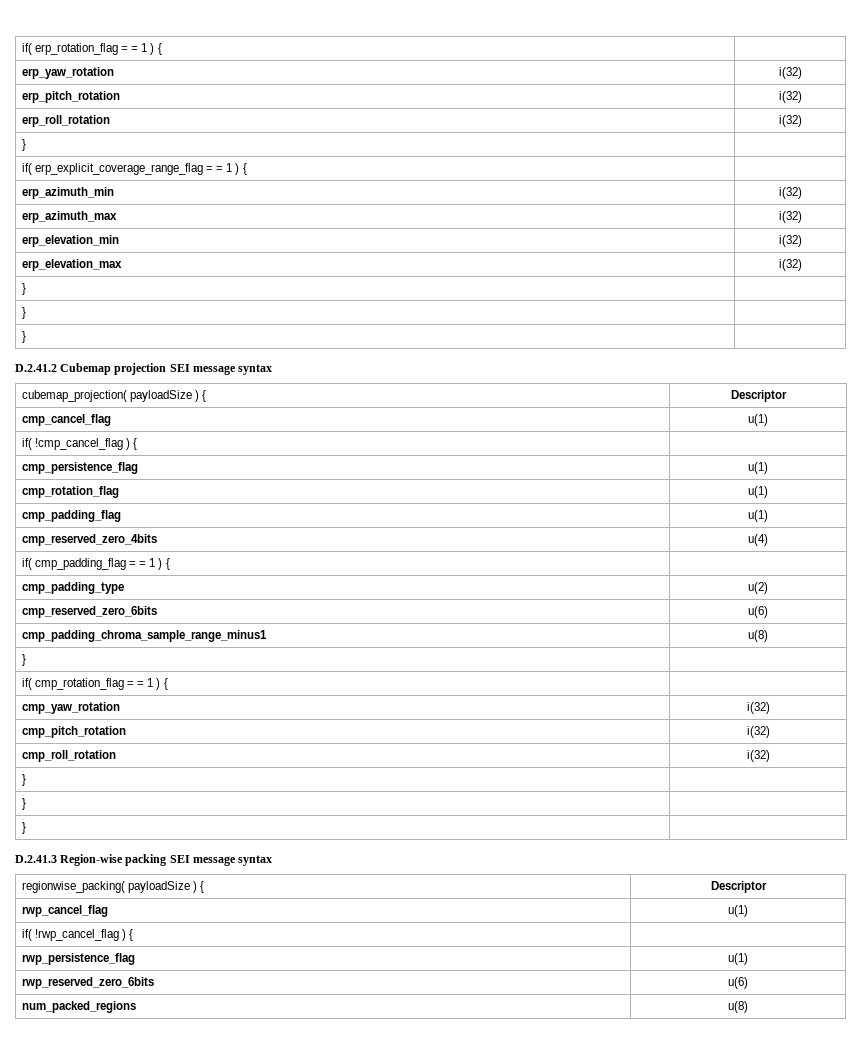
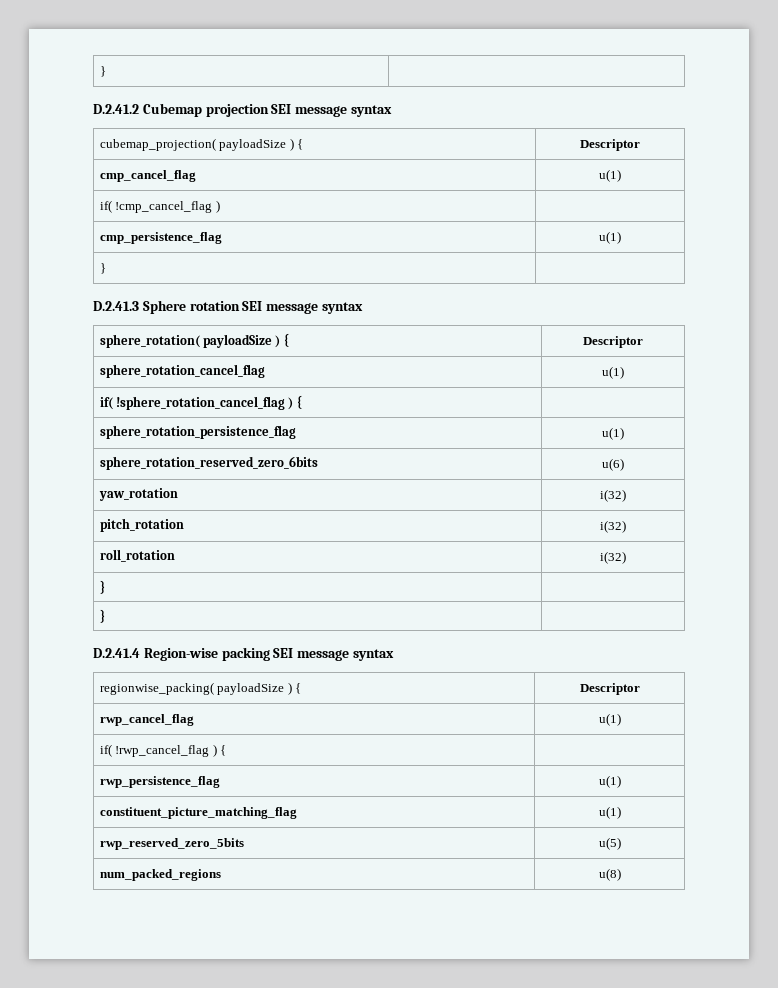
- if( erp_rotation_flag = = 1 ) { |
- erp_yaw_rotation | i(32)
- erp_pitch_rotation | i(32)
- erp_roll_rotation | i(32)
- } |
- if( erp_explicit_coverage_range_flag = = 1 ) { |
- erp_azimuth_min | i(32)
- erp_azimuth_max | i(32)
- erp_elevation_min | i(32)
- erp_elevation_max | i(32)
- } |
- } |
- if( !cmp_cancel_flag ) { |
+ if( !cmp_cancel_flag ) |
  cmp_persistence_flag | u(1)
- cmp_rotation_flag | u(1)
- cmp_padding_flag | u(1)
- cmp_reserved_zero_4bits | u(4)
- if( cmp_padding_flag = = 1 ) { |
- cmp_padding_type | u(2)
- cmp_reserved_zero_6bits | u(6)
- cmp_padding_chroma_sample_range_minus1 | u(8)
  } |
- if( cmp_rotation_flag = = 1 ) { |
- cmp_yaw_rotation | i(32)
- cmp_pitch_rotation | i(32)
- cmp_roll_rotation | i(32)
+ D.2.41.3 Sphere rotation SEI message syntax
+ sphere_rotation( payloadSize ) { | Descriptor
+ sphere_rotation_cancel_flag | u(1)
+ if( !sphere_rotation_cancel_flag ) { |
+ sphere_rotation_persistence_flag | u(1)
+ sphere_rotation_reserved_zero_6bits | u(6)
+ yaw_rotation | i(32)
+ pitch_rotation | i(32)
+ roll_rotation | i(32)
  } |
  } |
- } |
- D.2.41.3 Region-wise packing SEI message syntax
+ D.2.41.4 Region-wise packing SEI message syntax
- rwp_reserved_zero_6bits | u(6)
+ constituent_picture_matching_flag | u(1)
+ rwp_reserved_zero_5bits | u(5)

